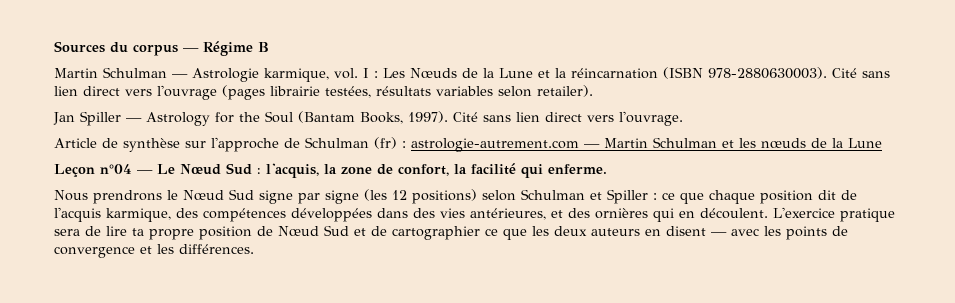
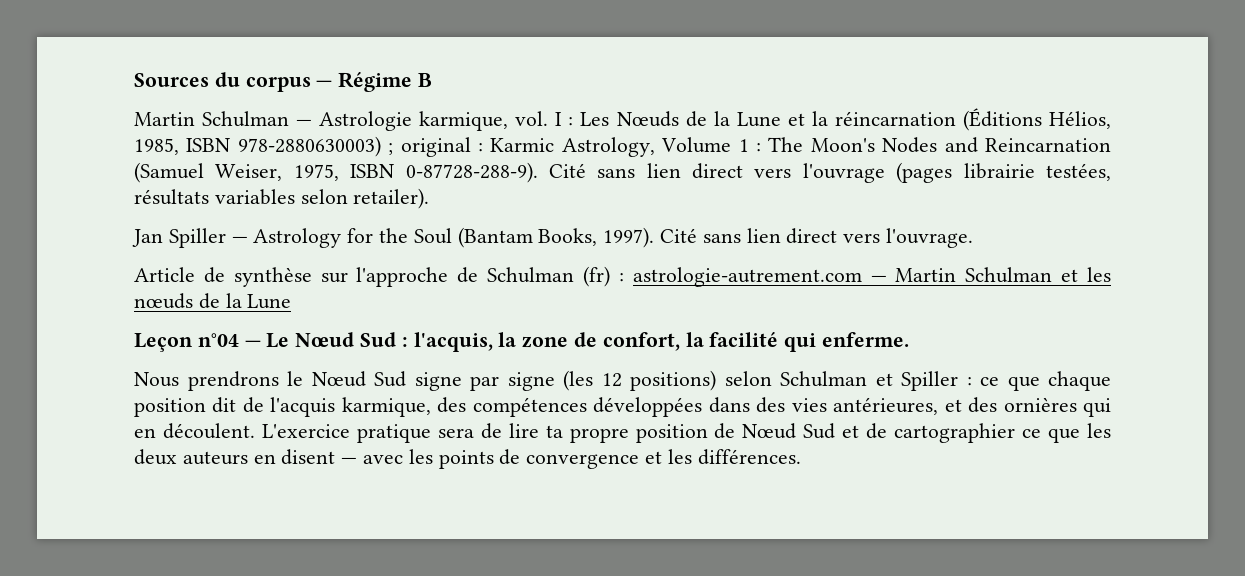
- Martin Schulman — Astrologie karmique, vol. I : Les Nœuds de la Lune et la réincarnation (ISBN 978-2880630003).
+ Martin Schulman — Astrologie karmique, vol. I : Les Nœuds de la Lune et la réincarnation (Éditions Hélios, 1985, ISBN 978-2880630003) ; original : Karmic Astrology, Volume 1 : The Moon's Nodes and Reincarnation (Samuel Weiser, 1975, ISBN 0-87728-288-9).

